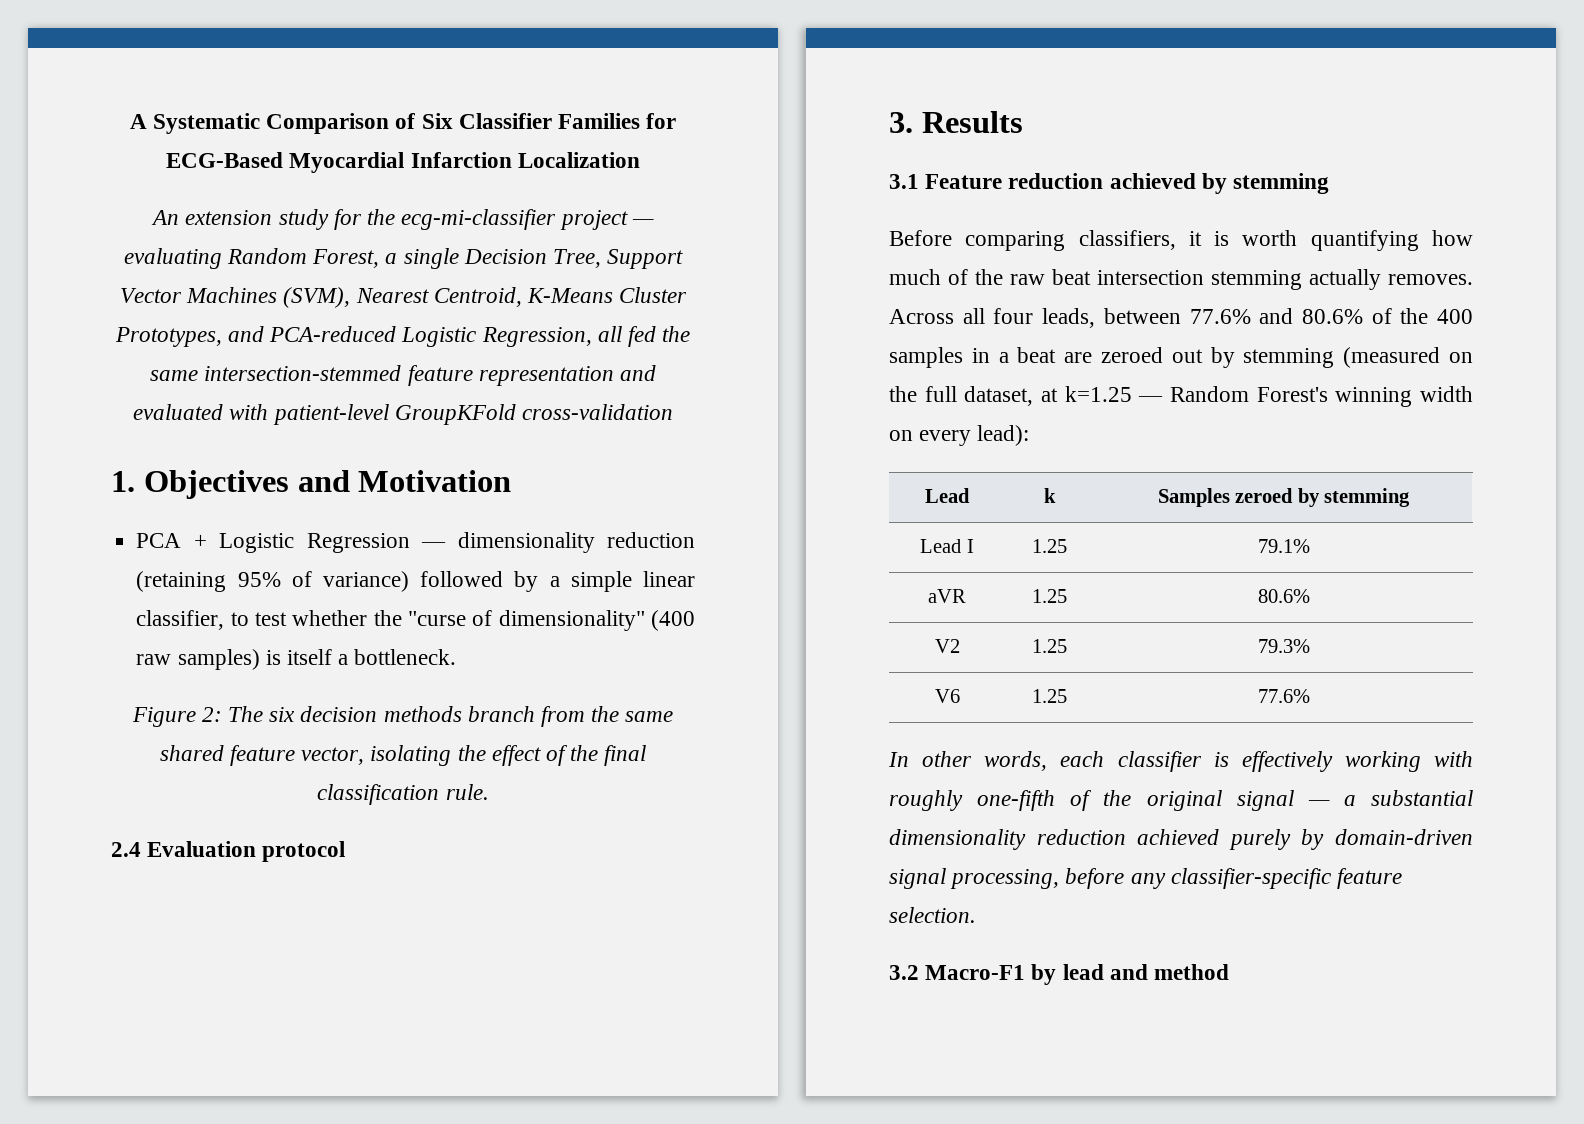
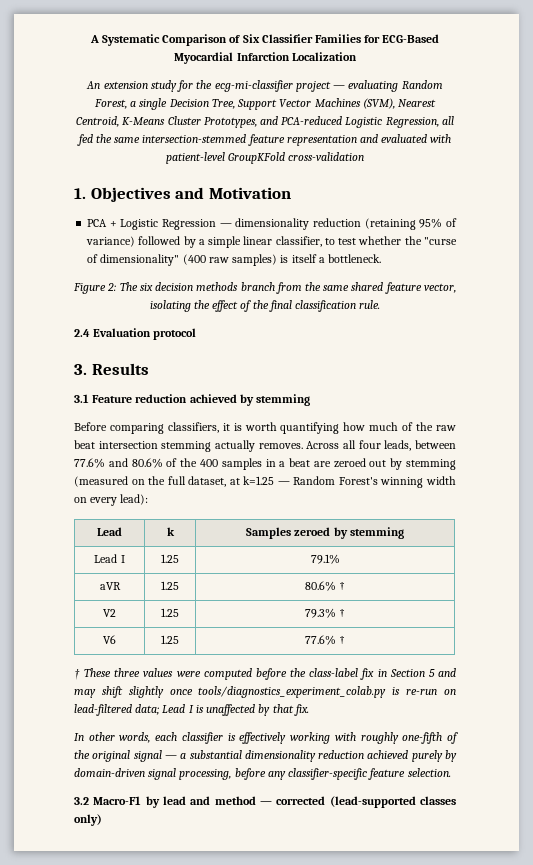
- aVR | 1.25 | 80.6%
+ aVR | 1.25 | 80.6% †
- V2 | 1.25 | 79.3%
+ V2 | 1.25 | 79.3% †
- V6 | 1.25 | 77.6%
+ V6 | 1.25 | 77.6% †
+ † These three values were computed before the class-label fix in Section 5 and may shift slightly once tools/diagnostics_experiment_colab.py is re-run on lead-filtered data; Lead I is unaffected by that fix.
- 3.2 Macro-F1 by lead and method
+ 3.2 Macro-F1 by lead and method — corrected (lead-supported classes only)

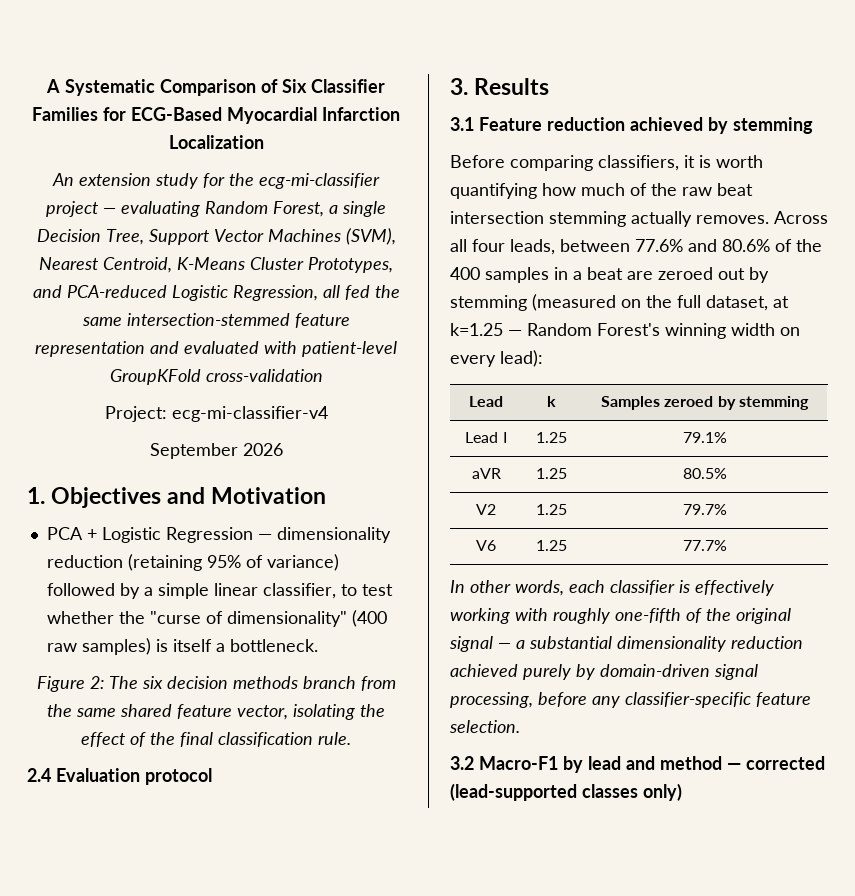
+ Project: ecg-mi-classifier-v4
+ September 2026
- aVR | 1.25 | 80.6% †
+ aVR | 1.25 | 80.5%
- V2 | 1.25 | 79.3% †
+ V2 | 1.25 | 79.7%
- V6 | 1.25 | 77.6% †
- † These three values were computed before the class-label fix in Section 5 and may shift slightly once tools/diagnostics_experiment_colab.py is re-run on lead-filtered data; Lead I is unaffected by that fix.
+ V6 | 1.25 | 77.7%

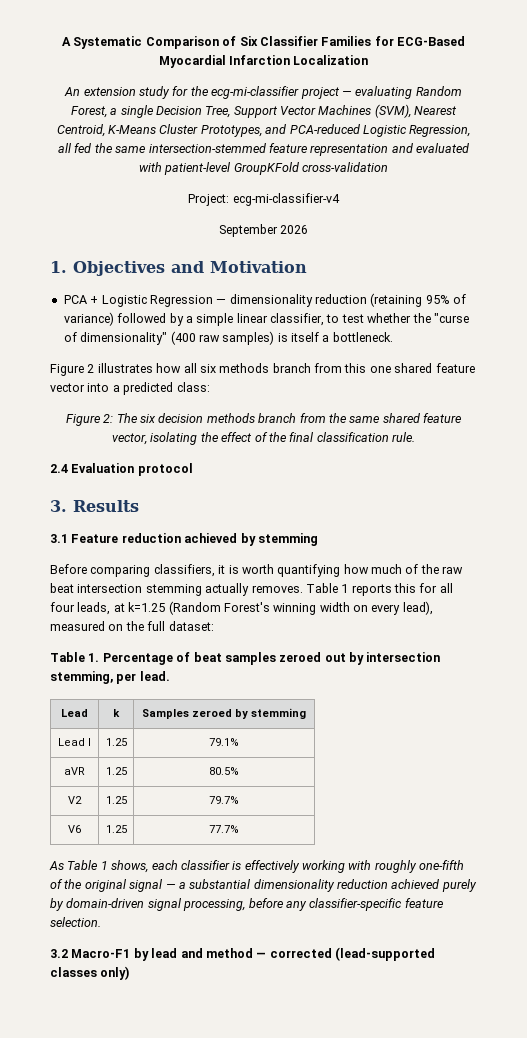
+ Figure 2 illustrates how all six methods branch from this one shared feature vector into a predicted class:
- Across all four leads, between 77.6% and 80.6% of the 400 samples in a beat are zeroed out by stemming (measured on the full dataset, at k=1.25 — Random Forest's winning width on every lead):
+ Table 1 reports this for all four leads, at k=1.25 (Random Forest's winning width on every lead), measured on the full dataset:
+ Table 1. Percentage of beat samples zeroed out by intersection stemming, per lead.
- In other words, each classifier is effectively working with roughly one-fifth of the original signal — a substantial dimensionality reduction achieved purely by domain-driven signal processing, before any classifier-specific feature selection.
+ As Table 1 shows, each classifier is effectively working with roughly one-fifth of the original signal — a substantial dimensionality reduction achieved purely by domain-driven signal processing, before any classifier-specific feature selection.

